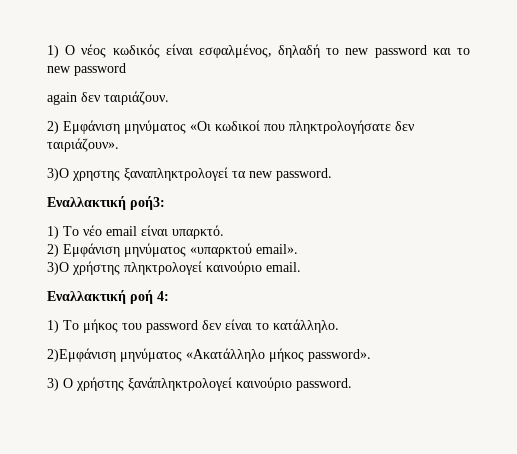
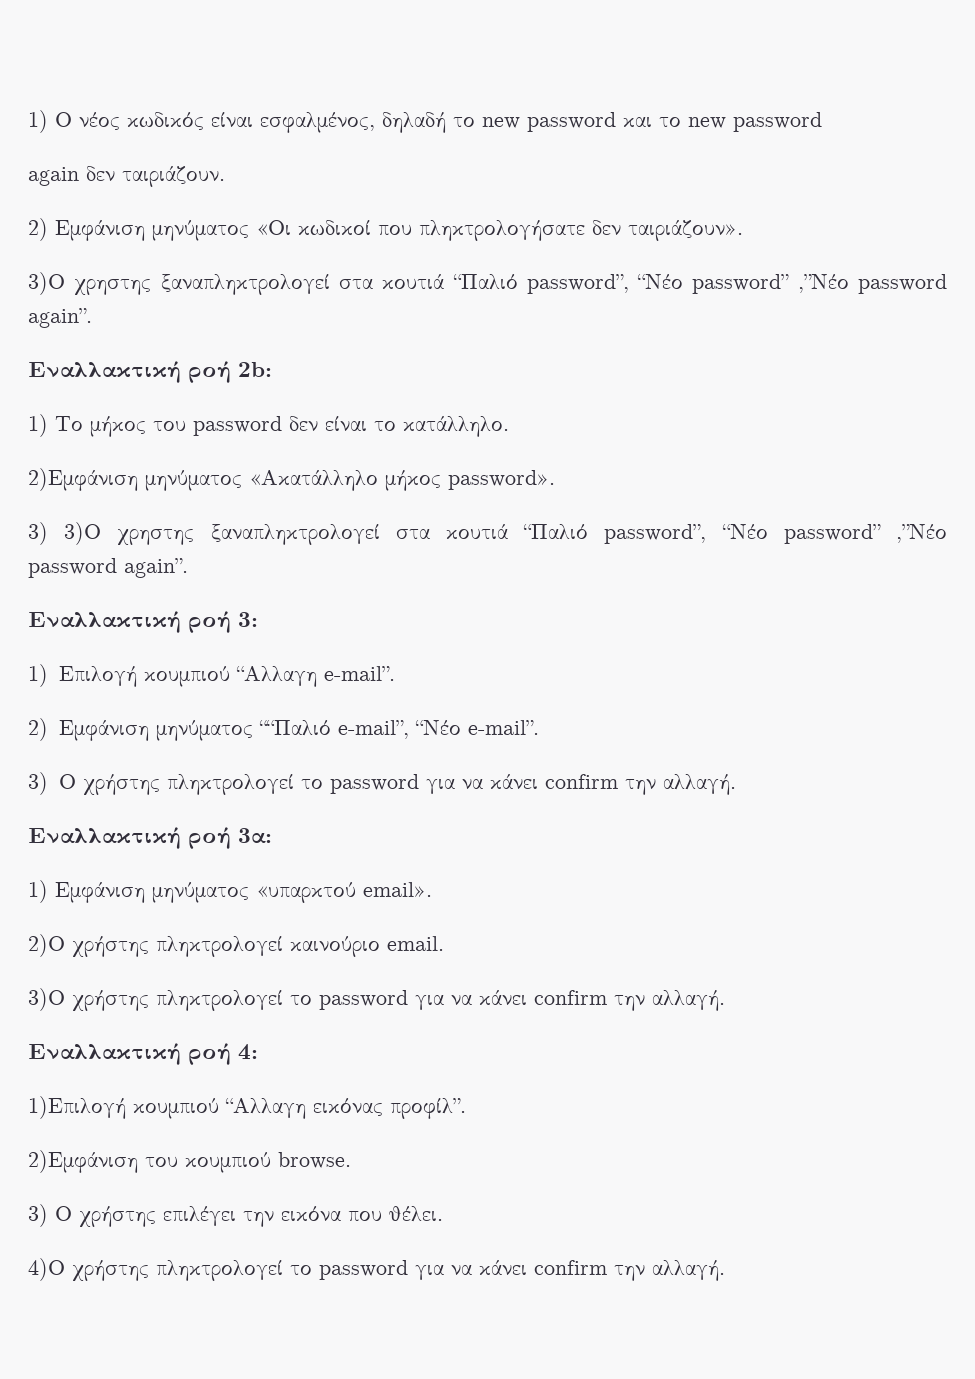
  2) Εμφάνιση μηνύματος «Οι κωδικοί που πληκτρολογήσατε δεν ταιριάζουν».
- 3)Ο χρηστης ξαναπληκτρολογεί τα new password.
- Εναλλακτική ροή3:
- 1) Το νέο email είναι υπαρκτό.
- 2) Εμφάνιση μηνύματος «υπαρκτού email».
- 3)Ο χρήστης πληκτρολογεί καινούριο email.
- Εναλλακτική ροή 4:
+ 3)Ο χρηστης ξαναπληκτρολογεί στα κουτιά “Παλιό password”, “Νέο password” ,”Νέο password again”.
+ Εναλλακτική ροή 2b:
- 3) Ο χρήστης ξανάπληκτρολογεί καινούριο password.
+ 3) 3)Ο χρηστης ξαναπληκτρολογεί στα κουτιά “Παλιό password”, “Νέο password” ,”Νέο password again”.
+ Εναλλακτική ροή 3:
+ 1) Επιλογή κουμπιού “Αλλαγη e-mail”.
+ 2) Εμφάνιση μηνύματος ““Παλιό e-mail”, “Νέο e-mail”.
+ 3) O χρήστης πληκτρολογεί το password για να κάνει confirm την αλλαγή.
+ Εναλλακτική ροή 3α:
+ 1) Εμφάνιση μηνύματος «υπαρκτού email».
+ 2)Ο χρήστης πληκτρολογεί καινούριο email.
+ 3)O χρήστης πληκτρολογεί το password για να κάνει confirm την αλλαγή.
+ Εναλλακτική ροή 4:
+ 1)Επιλογή κουμπιού “Αλλαγη εικόνας προφίλ”.
+ 2)Εμφάνιση του κουμπιού browse.
+ 3) Ο χρήστης επιλέγει την εικόνα που θέλει.
+ 4)O χρήστης πληκτρολογεί το password για να κάνει confirm την αλλαγή.

